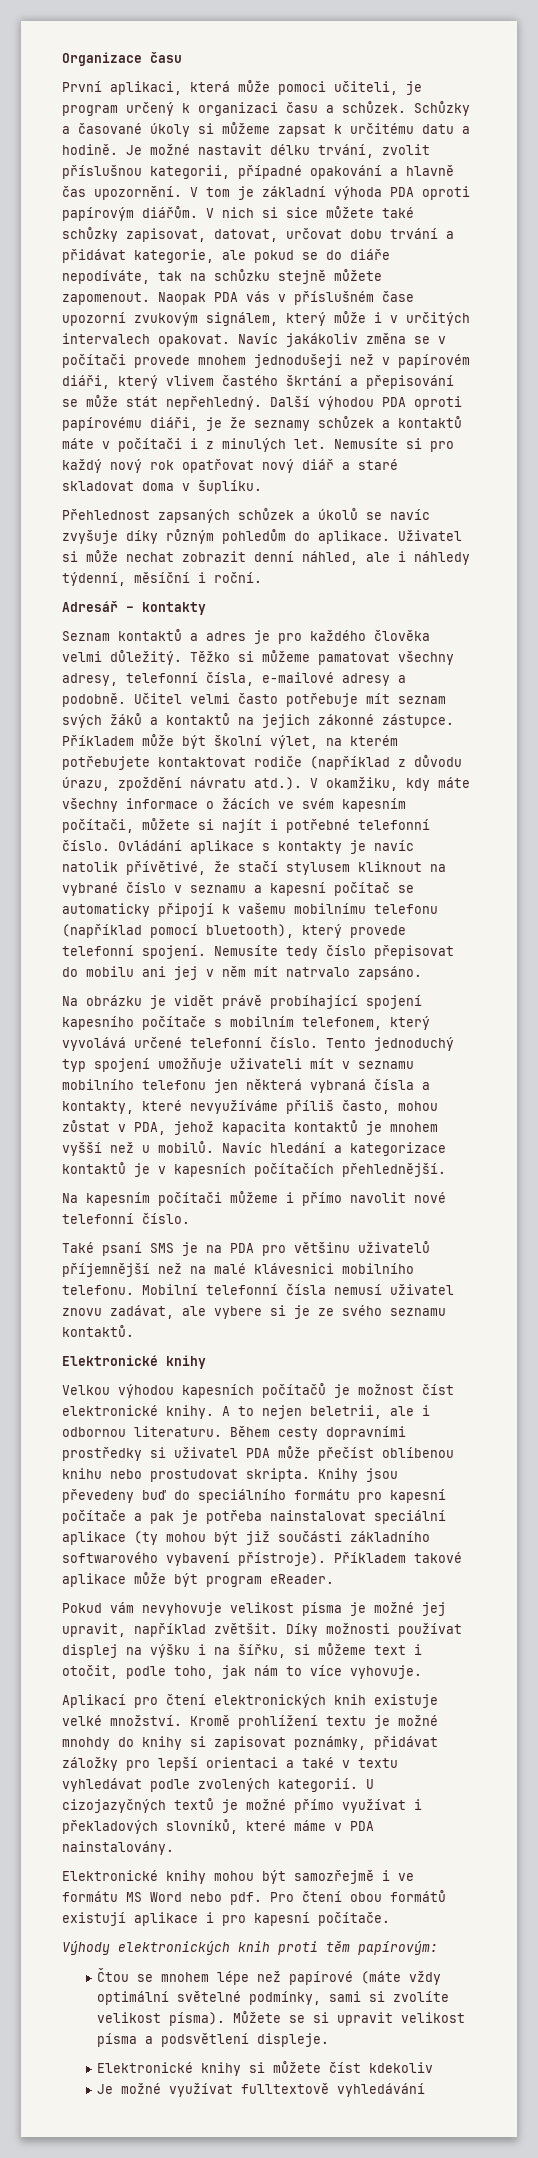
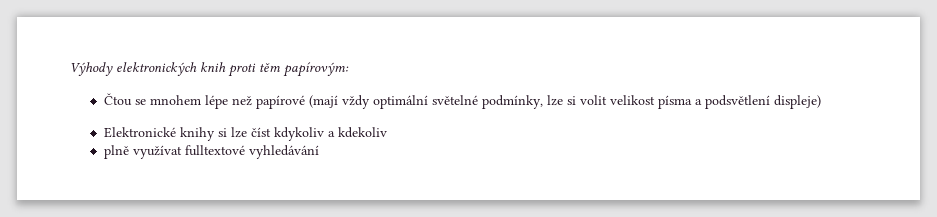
- Organizace času
- První aplikaci, která může pomoci učiteli, je program určený k organizaci času a schůzek. Schůzky a časované úkoly si můžeme zapsat k určitému datu a hodině. Je možné nastavit délku trvání, zvolit příslušnou kategorii, případné opakování a hlavně čas upozornění. V tom je základní výhoda PDA oproti papírovým diářům. V nich si sice můžete také schůzky zapisovat, datovat, určovat dobu trvání a přidávat kategorie, ale pokud se do diáře nepodíváte, tak na schůzku stejně můžete zapomenout. Naopak PDA vás v příslušném čase upozorní zvukovým signálem, který může i v určitých intervalech opakovat. Navíc jakákoliv změna se v počítači provede mnohem jednodušeji než v papírovém diáři, který vlivem častého škrtání a přepisování se může stát nepřehledný. Další výhodou PDA oproti papírovému diáři, je že seznamy schůzek a kontaktů máte v počítači i z minulých let. Nemusíte si pro každý nový rok opatřovat nový diář a staré skladovat doma v šuplíku.
- Přehlednost zapsaných schůzek a úkolů se navíc zvyšuje díky různým pohledům do aplikace. Uživatel si může nechat zobrazit denní náhled, ale i náhledy týdenní, měsíční i roční.
- Adresář – kontakty
- Seznam kontaktů a adres je pro každého člověka velmi důležitý. Těžko si můžeme pamatovat všechny adresy, telefonní čísla, e-mailové adresy a podobně. Učitel velmi často potřebuje mít seznam svých žáků a kontaktů na jejich zákonné zástupce. Příkladem může být školní výlet, na kterém potřebujete kontaktovat rodiče (například z důvodu úrazu, zpoždění návratu atd.). V okamžiku, kdy máte všechny informace o žácích ve svém kapesním počítači, můžete si najít i potřebné telefonní číslo. Ovládání aplikace s kontakty je navíc natolik přívětivé, že stačí stylusem kliknout na vybrané číslo v seznamu a kapesní počítač se automaticky připojí k vašemu mobilnímu telefonu (například pomocí bluetooth), který provede telefonní spojení. Nemusíte tedy číslo přepisovat do mobilu ani jej v něm mít natrvalo zapsáno.
- Na obrázku je vidět právě probíhající spojení kapesního počítače s mobilním telefonem, který vyvolává určené telefonní číslo. Tento jednoduchý typ spojení umožňuje uživateli mít v seznamu mobilního telefonu jen některá vybraná čísla a kontakty, které nevyužíváme příliš často, mohou zůstat v PDA, jehož kapacita kontaktů je mnohem vyšší než u mobilů. Navíc hledání a kategorizace kontaktů je v kapesních počítačích přehlednější.
- Na kapesním počítači můžeme i přímo navolit nové telefonní číslo.
- Také psaní SMS je na PDA pro většinu uživatelů příjemnější než na malé klávesnici mobilního telefonu. Mobilní telefonní čísla nemusí uživatel znovu zadávat, ale vybere si je ze svého seznamu kontaktů.
- Elektronické knihy
- Velkou výhodou kapesních počítačů je možnost číst elektronické knihy. A to nejen beletrii, ale i odbornou literaturu. Během cesty dopravními prostředky si uživatel PDA může přečíst oblíbenou knihu nebo prostudovat skripta. Knihy jsou převedeny buď do speciálního formátu pro kapesní počítače a pak je potřeba nainstalovat speciální aplikace (ty mohou být již součásti základního softwarového vybavení přístroje). Příkladem takové aplikace může být program eReader.
- Pokud vám nevyhovuje velikost písma je možné jej upravit, například zvětšit. Díky možnosti používat displej na výšku i na šířku, si můžeme text i otočit, podle toho, jak nám to více vyhovuje.
- Aplikací pro čtení elektronických knih existuje velké množství. Kromě prohlížení textu je možné mnohdy do knihy si zapisovat poznámky, přidávat záložky pro lepší orientaci a také v textu vyhledávat podle zvolených kategorií. U cizojazyčných textů je možné přímo využívat i překladových slovníků, které máme v PDA nainstalovány.
- Elektronické knihy mohou být samozřejmě i ve formátu MS Word nebo pdf. Pro čtení obou formátů existují aplikace i pro kapesní počítače.
- Čtou se mnohem lépe než papírové (máte vždy optimální světelné podmínky, sami si zvolíte velikost písma). Můžete se si upravit velikost písma a podsvětlení displeje.
+ Čtou se mnohem lépe než papírové (mají vždy optimální světelné podmínky, lze si volit velikost písma a podsvětlení displeje)
- Elektronické knihy si můžete číst kdekoliv
- Je možné využívat fulltextově vyhledávání
+ Elektronické knihy si lze číst kdykoliv a kdekoliv
+ plně využívat fulltextové vyhledávání

